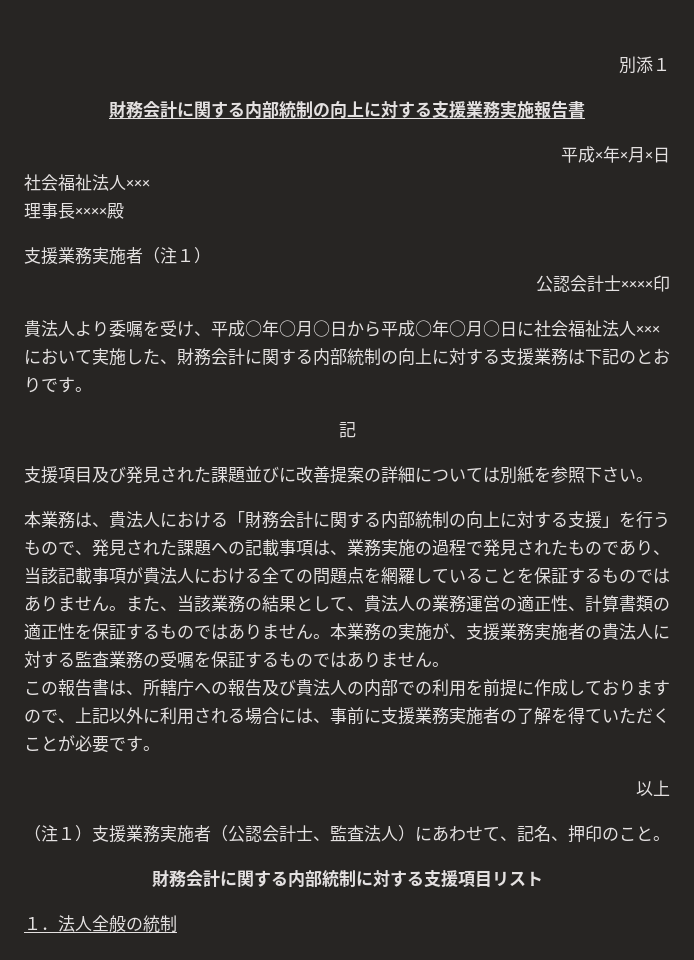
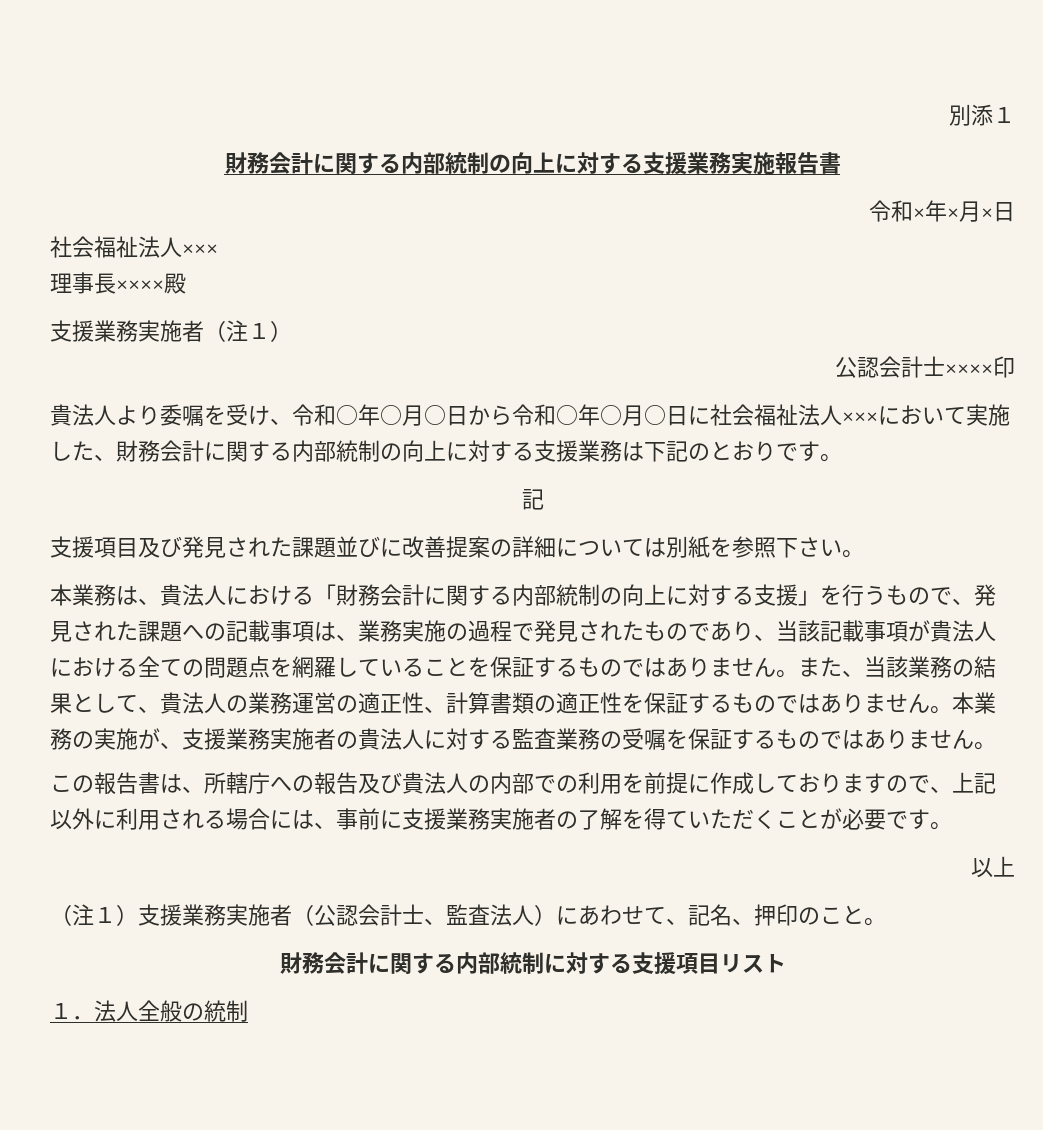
- 平成×年×月×日
+ 令和×年×月×日
- 貴法人より委嘱を受け、平成○年○月○日から平成○年○月○日に社会福祉法人×××において実施した、財務会計に関する内部統制の向上に対する支援業務は下記のとおりです。
+ 貴法人より委嘱を受け、令和○年○月○日から令和○年○月○日に社会福祉法人×××において実施した、財務会計に関する内部統制の向上に対する支援業務は下記のとおりです。

